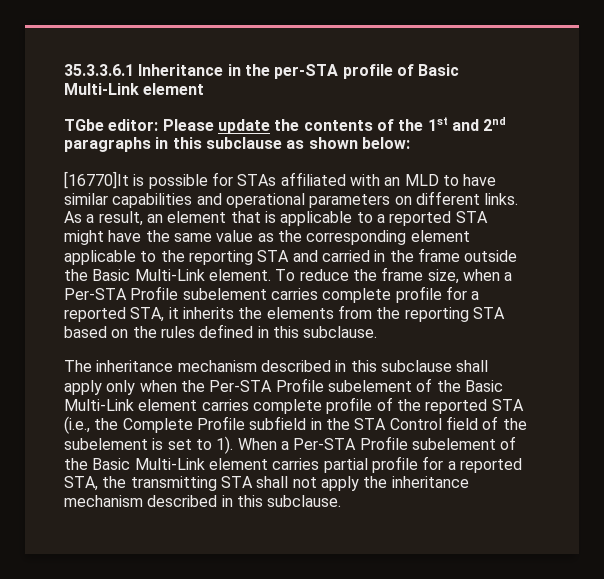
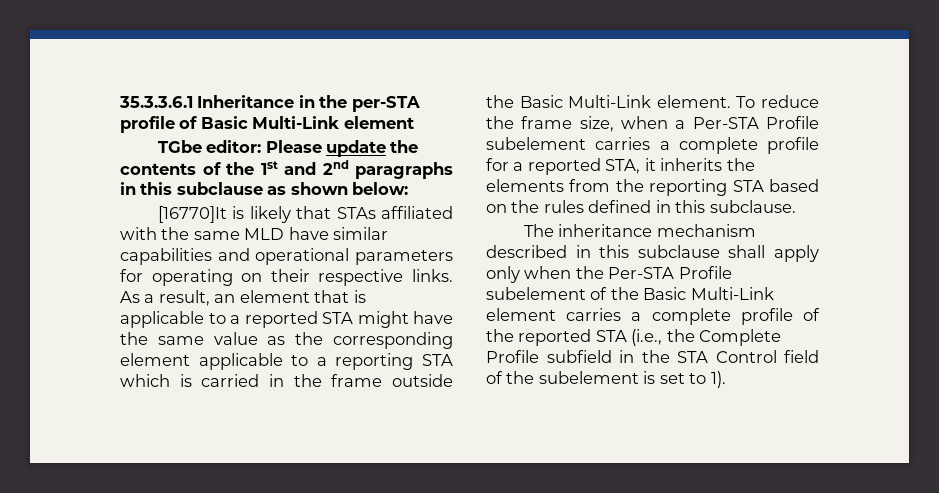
- [16770]It is possible for STAs affiliated with an MLD to have similar capabilities and operational parameters on different links.
+ [16770]It is likely that STAs affiliated with the same MLD have similar capabilities and operational parameters for operating on their respective links.
- As a result, an element that is applicable to a reported STA might have the same value as the corresponding element applicable to the reporting STA and carried in the frame outside the Basic Multi-Link element.
+ As a result, an element that is applicable to a reported STA might have the same value as the corresponding element applicable to a reporting STA which is carried in the frame outside the Basic Multi-Link element.
- To reduce the frame size, when a Per-STA Profile subelement carries complete profile for a reported STA, it inherits the elements from the reporting STA based on the rules defined in this subclause.
+ To reduce the frame size, when a Per-STA Profile subelement carries a complete profile for a reported STA, it inherits the elements from the reporting STA based on the rules defined in this subclause.
- The inheritance mechanism described in this subclause shall apply only when the Per-STA Profile subelement of the Basic Multi-Link element carries complete profile of the reported STA (i.e., the Complete Profile subfield in the STA Control field of the subelement is set to 1). When a Per-STA Profile subelement of the Basic Multi-Link element carries partial profile for a reported STA, the transmitting STA shall not apply the inheritance mechanism described in this subclause.
+ The inheritance mechanism described in this subclause shall apply only when the Per-STA Profile subelement of the Basic Multi-Link element carries a complete profile of the reported STA (i.e., the Complete Profile subfield in the STA Control field of the subelement is set to 1).

